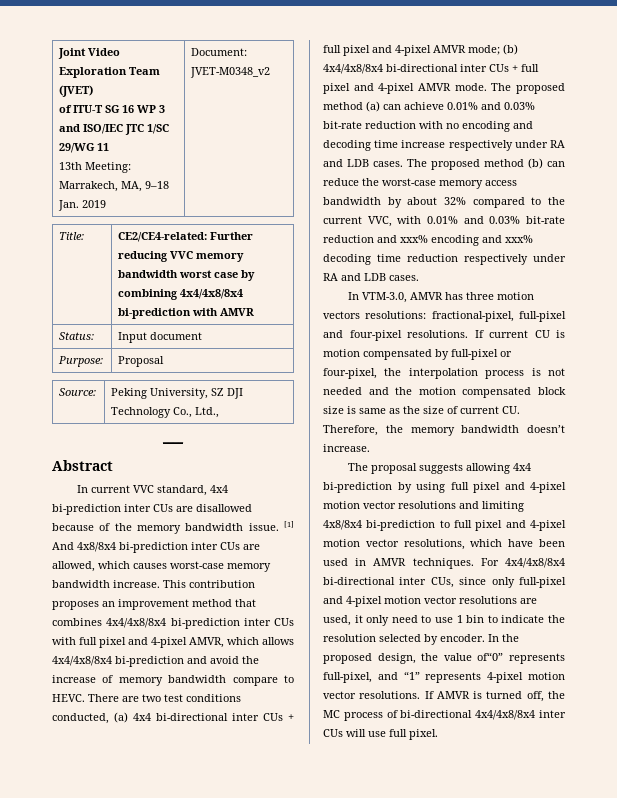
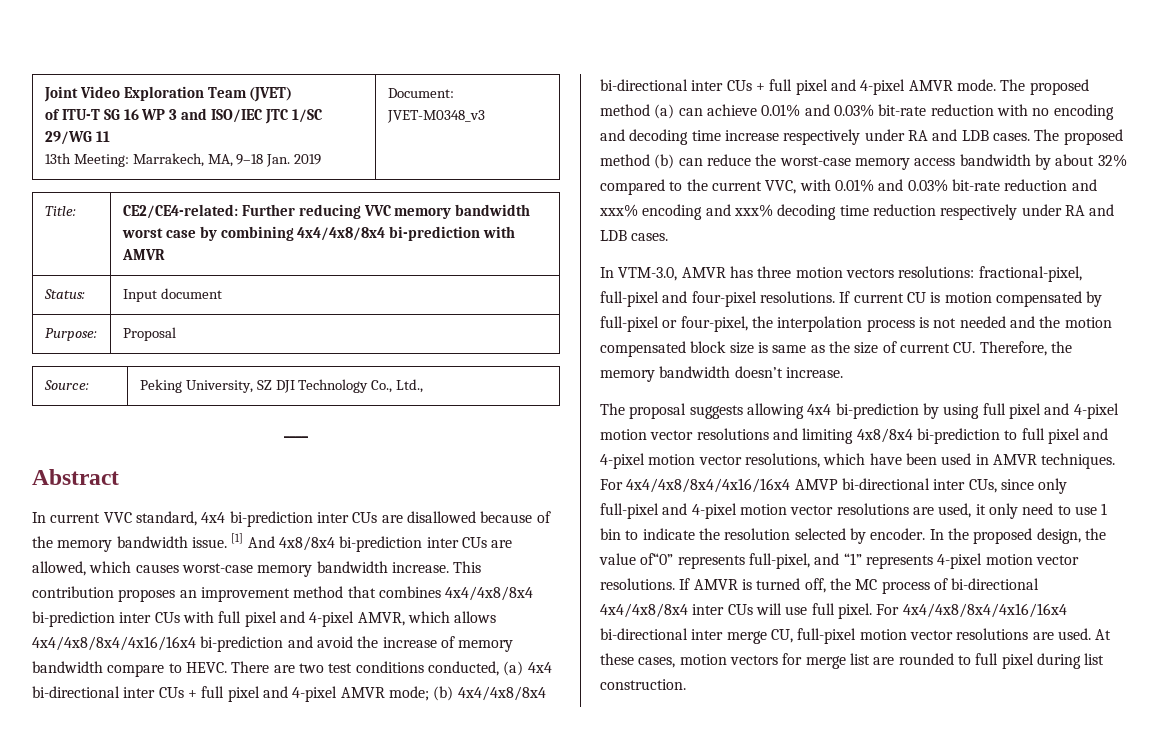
  Joint Video Exploration Team (JVET)
  of ITU-T SG 16 WP 3 and ISO/IEC JTC 1/SC 29/WG 11
- 13th Meeting: Marrakech, MA, 9–18 Jan. 2019 | Document: JVET-M0348_v2
+ 13th Meeting: Marrakech, MA, 9–18 Jan. 2019 | Document: JVET-M0348_v3
- This contribution proposes an improvement method that combines 4x4/4x8/8x4 bi-prediction inter CUs with full pixel and 4-pixel AMVR, which allows 4x4/4x8/8x4 bi-prediction and avoid the increase of memory bandwidth compare to HEVC.
+ This contribution proposes an improvement method that combines 4x4/4x8/8x4 bi-prediction inter CUs with full pixel and 4-pixel AMVR, which allows 4x4/4x8/8x4/4x16/16x4 bi-prediction and avoid the increase of memory bandwidth compare to HEVC.
- For 4x4/4x8/8x4 bi-directional inter CUs, since only full-pixel and 4-pixel motion vector resolutions are used, it only need to use 1 bin to indicate the resolution selected by encoder.
+ For 4x4/4x8/8x4/4x16/16x4 AMVP bi-directional inter CUs, since only full-pixel and 4-pixel motion vector resolutions are used, it only need to use 1 bin to indicate the resolution selected by encoder.
+ For 4x4/4x8/8x4/4x16/16x4 bi-directional inter merge CU, full-pixel motion vector resolutions are used. At these cases, motion vectors for merge list are rounded to full pixel during list construction.

